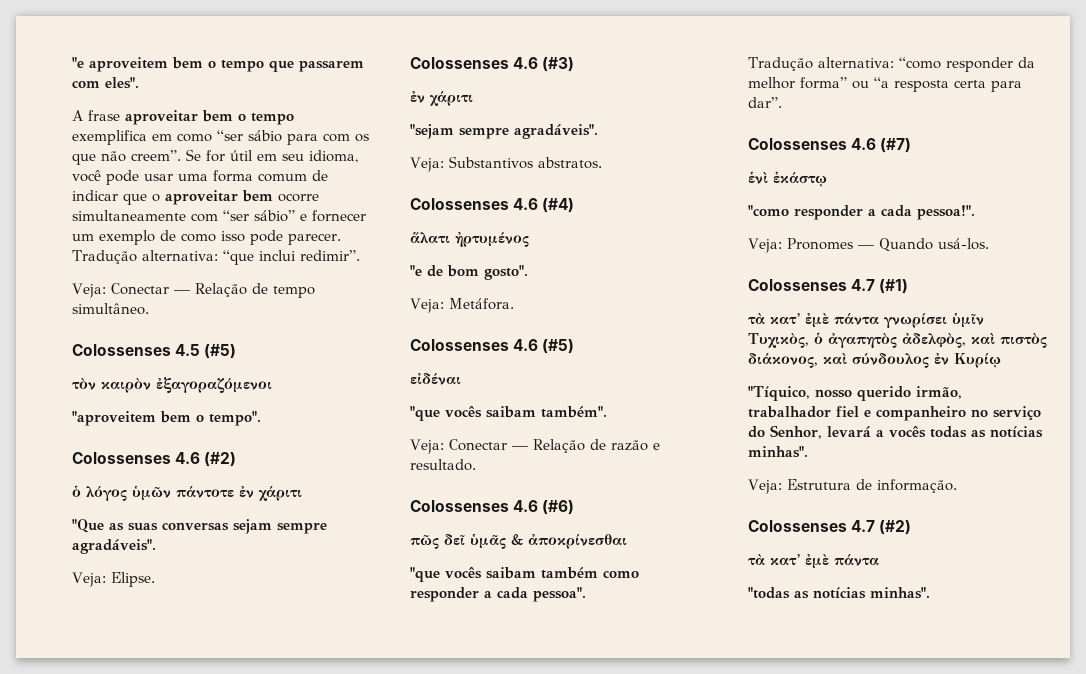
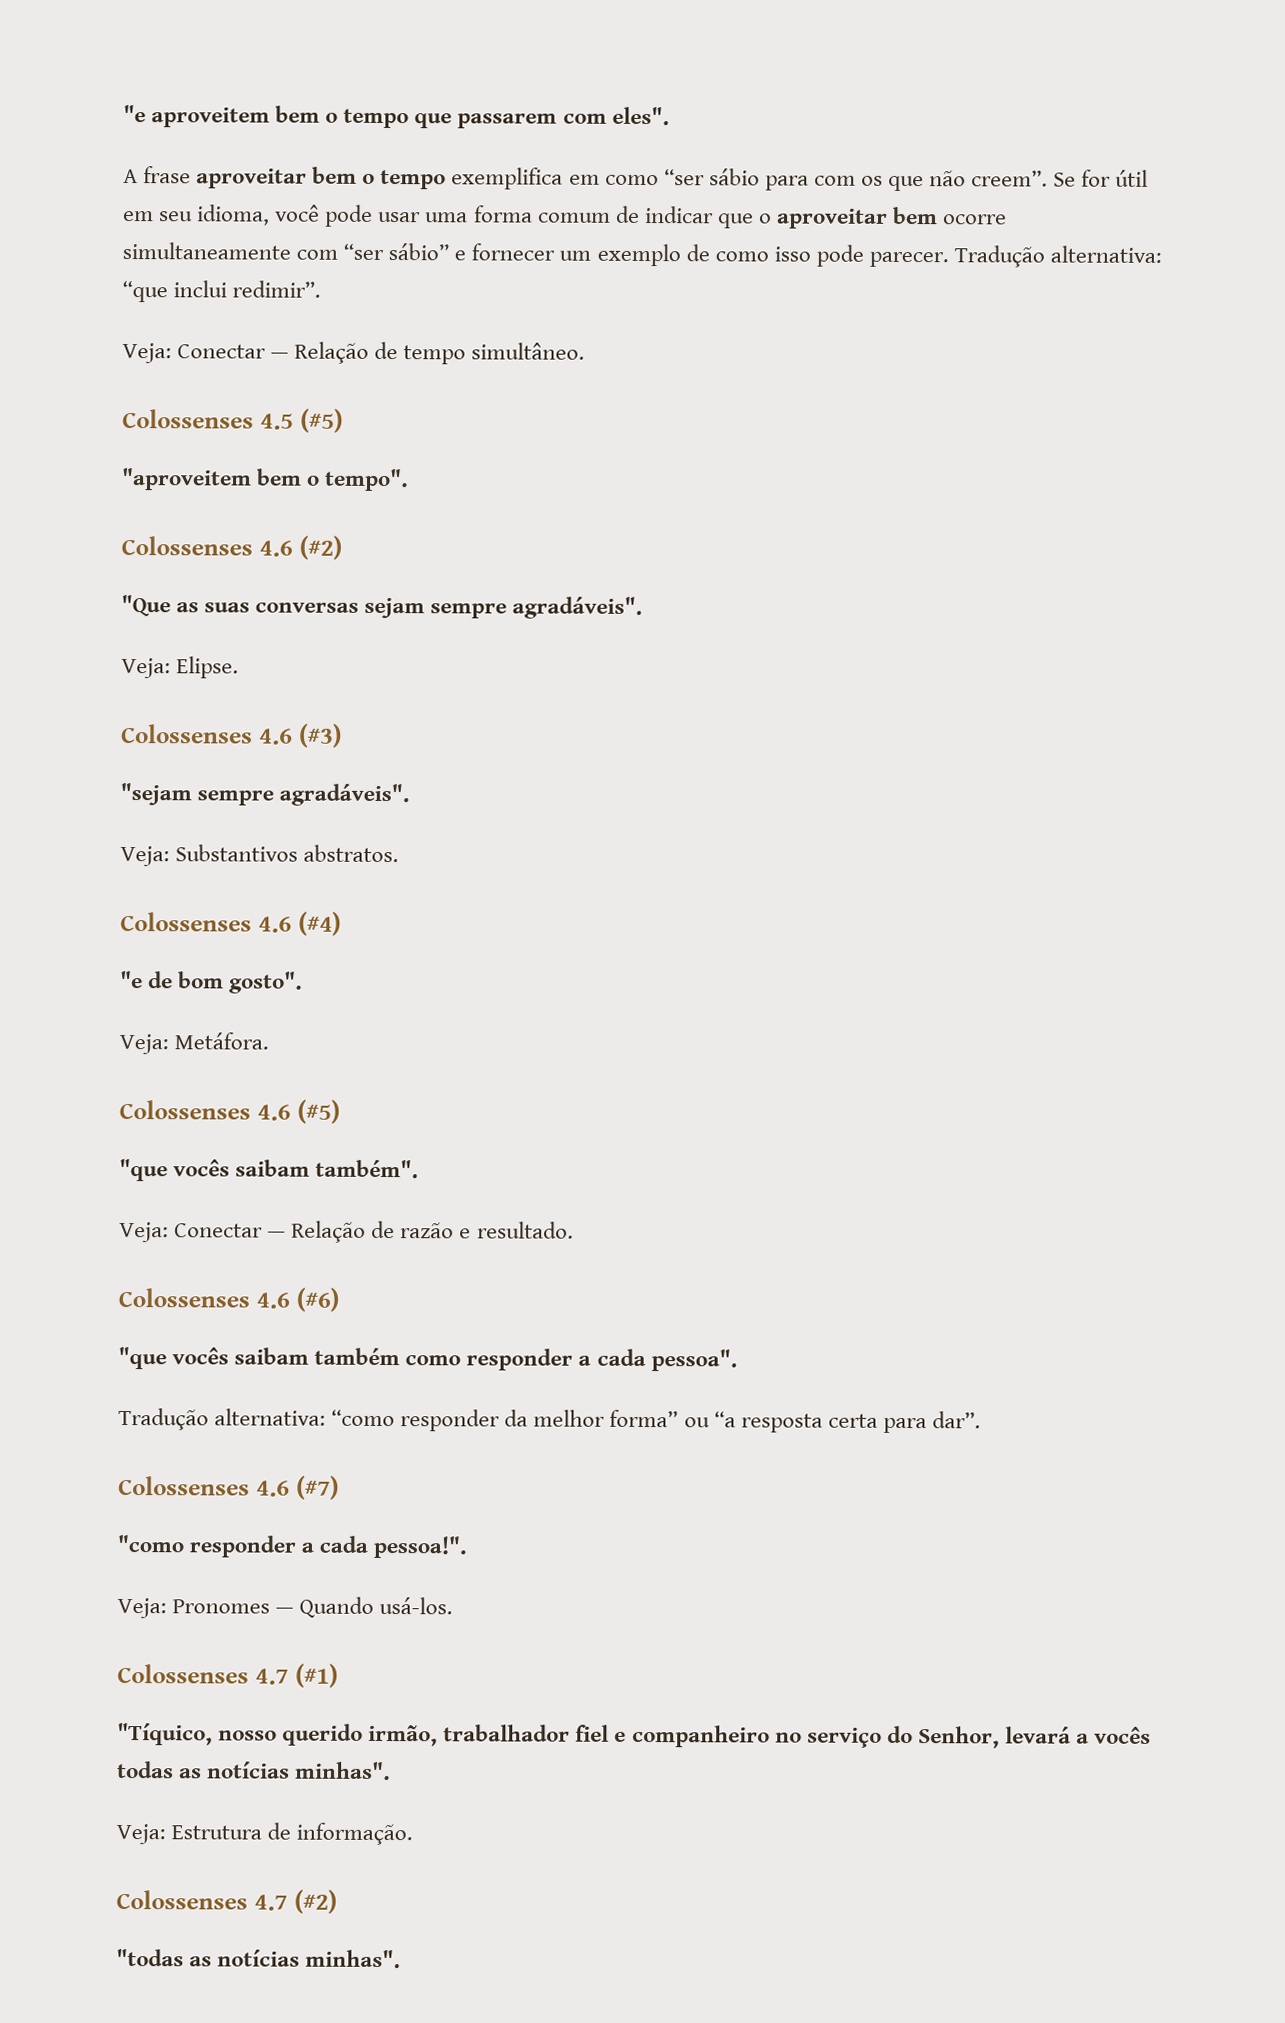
- τὸν καιρὸν ἐξαγοραζόμενοι
- ὁ λόγος ὑμῶν πάντοτε ἐν χάριτι
  Colossenses 4.6 (#3)
- ἐν χάριτι
- ἅλατι ἠρτυμένος
- εἰδέναι
- πῶς δεῖ ὑμᾶς & ἀποκρίνεσθαι
- ἑνὶ ἑκάστῳ
- τὰ κατ’ ἐμὲ πάντα γνωρίσει ὑμῖν Τυχικὸς, ὁ ἀγαπητὸς ἀδελφὸς, καὶ πιστὸς διάκονος, καὶ σύνδουλος ἐν Κυρίῳ
  Colossenses 4.7 (#2)
- τὰ κατ’ ἐμὲ πάντα

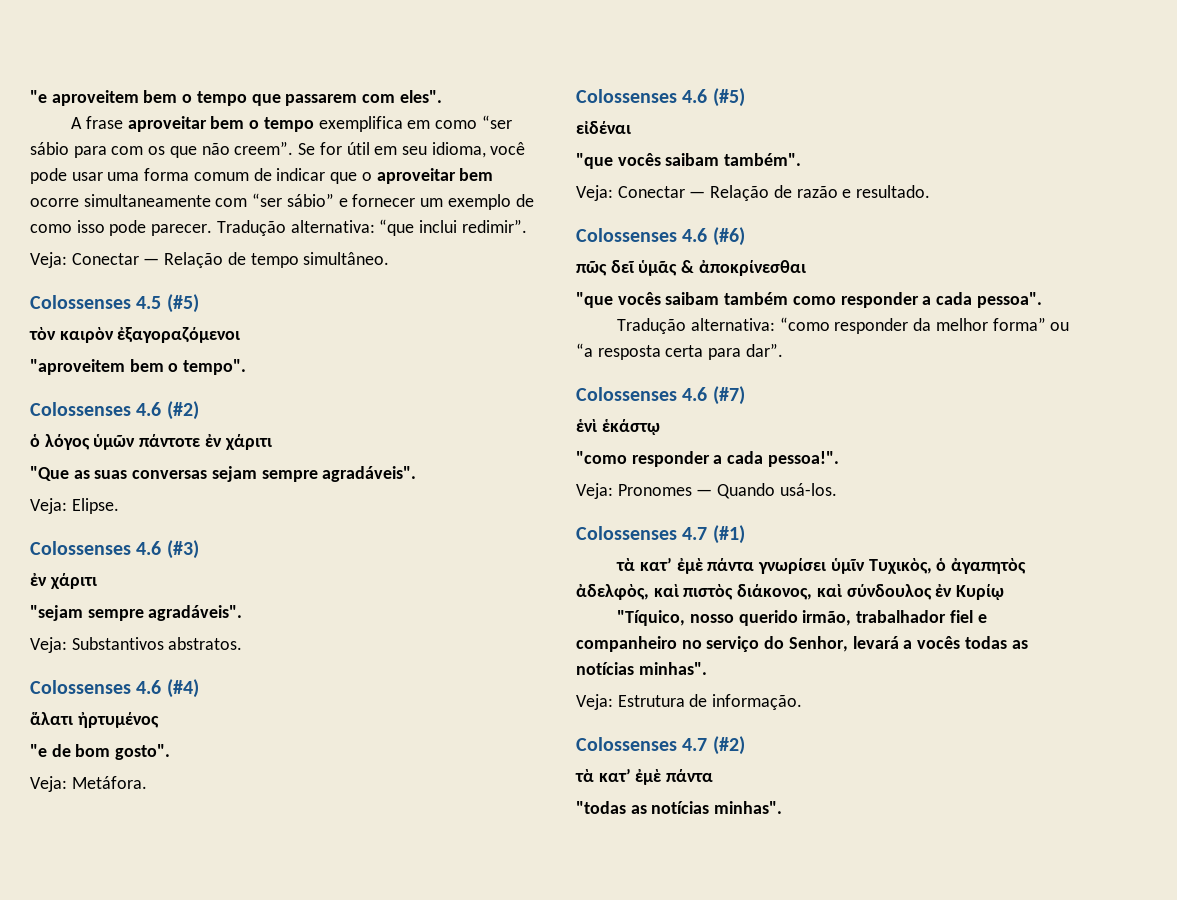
+ τὸν καιρὸν ἐξαγοραζόμενοι
+ ὁ λόγος ὑμῶν πάντοτε ἐν χάριτι
  Colossenses 4.6 (#3)
+ ἐν χάριτι
+ ἅλατι ἠρτυμένος
+ εἰδέναι
+ πῶς δεῖ ὑμᾶς & ἀποκρίνεσθαι
+ ἑνὶ ἑκάστῳ
+ τὰ κατ’ ἐμὲ πάντα γνωρίσει ὑμῖν Τυχικὸς, ὁ ἀγαπητὸς ἀδελφὸς, καὶ πιστὸς διάκονος, καὶ σύνδουλος ἐν Κυρίῳ
  Colossenses 4.7 (#2)
+ τὰ κατ’ ἐμὲ πάντα

